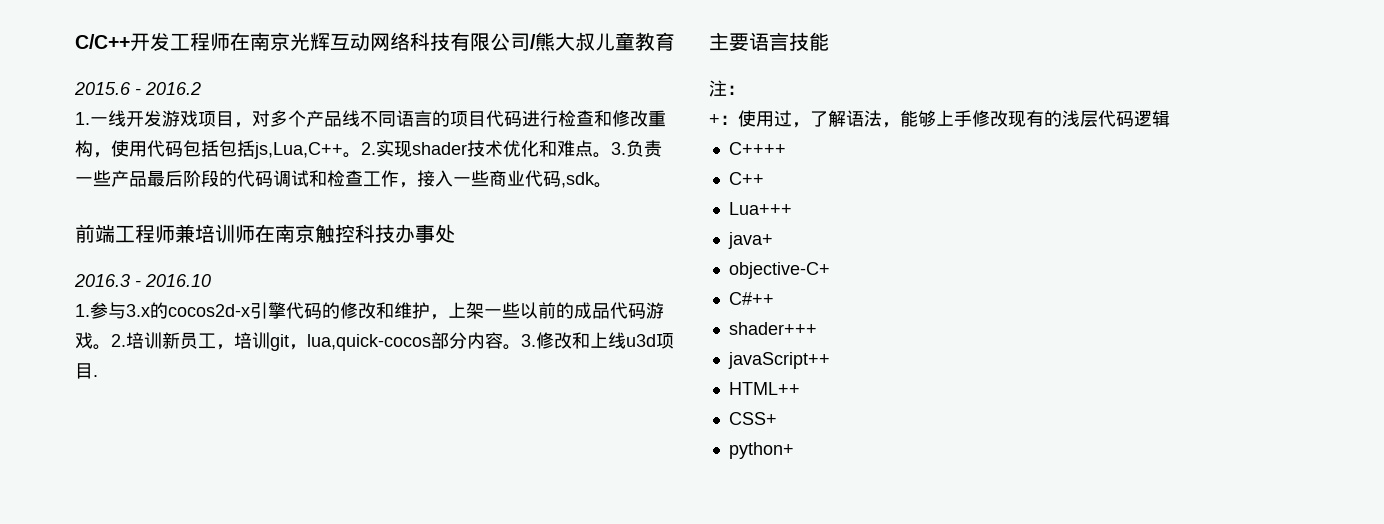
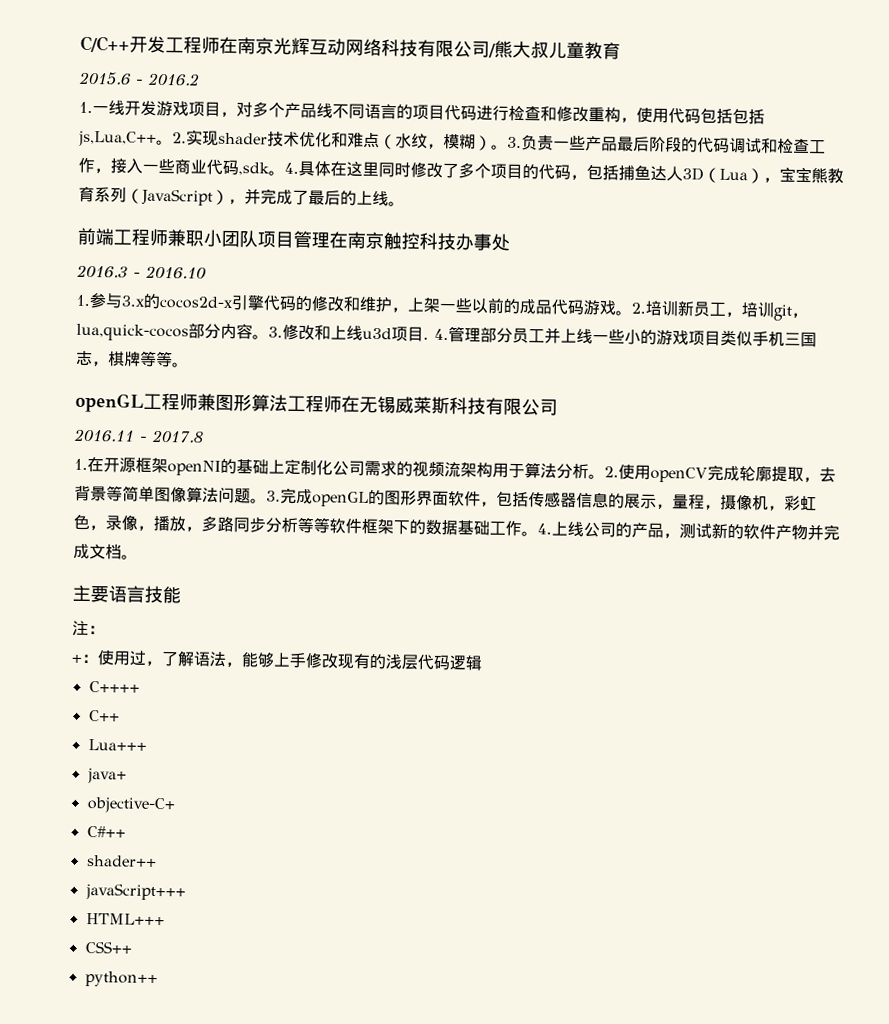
- 2.实现shader技术优化和难点。
+ 2.实现shader技术优化和难点（水纹，模糊）。
+ 4.具体在这里同时修改了多个项目的代码，包括捕鱼达人3D（Lua），宝宝熊教育系列（JavaScript），并完成了最后的上线。
- 前端工程师兼培训师在南京触控科技办事处
+ 前端工程师兼职小团队项目管理在南京触控科技办事处
+ 4.管理部分员工并上线一些小的游戏项目类似手机三国志，棋牌等等。
+ openGL工程师兼图形算法工程师在无锡威莱斯科技有限公司
+ 2016.11 - 2017.8
+ 1.在开源框架openNI的基础上定制化公司需求的视频流架构用于算法分析。2.使用openCV完成轮廓提取，去背景等简单图像算法问题。3.完成openGL的图形界面软件，包括传感器信息的展示，量程，摄像机，彩虹色，录像，播放，多路同步分析等等软件框架下的数据基础工作。4.上线公司的产品，测试新的软件产物并完成文档。
- shader+++
- javaScript++
- HTML++
- CSS+
- python+
+ shader++
+ javaScript+++
+ HTML+++
+ CSS++
+ python++

